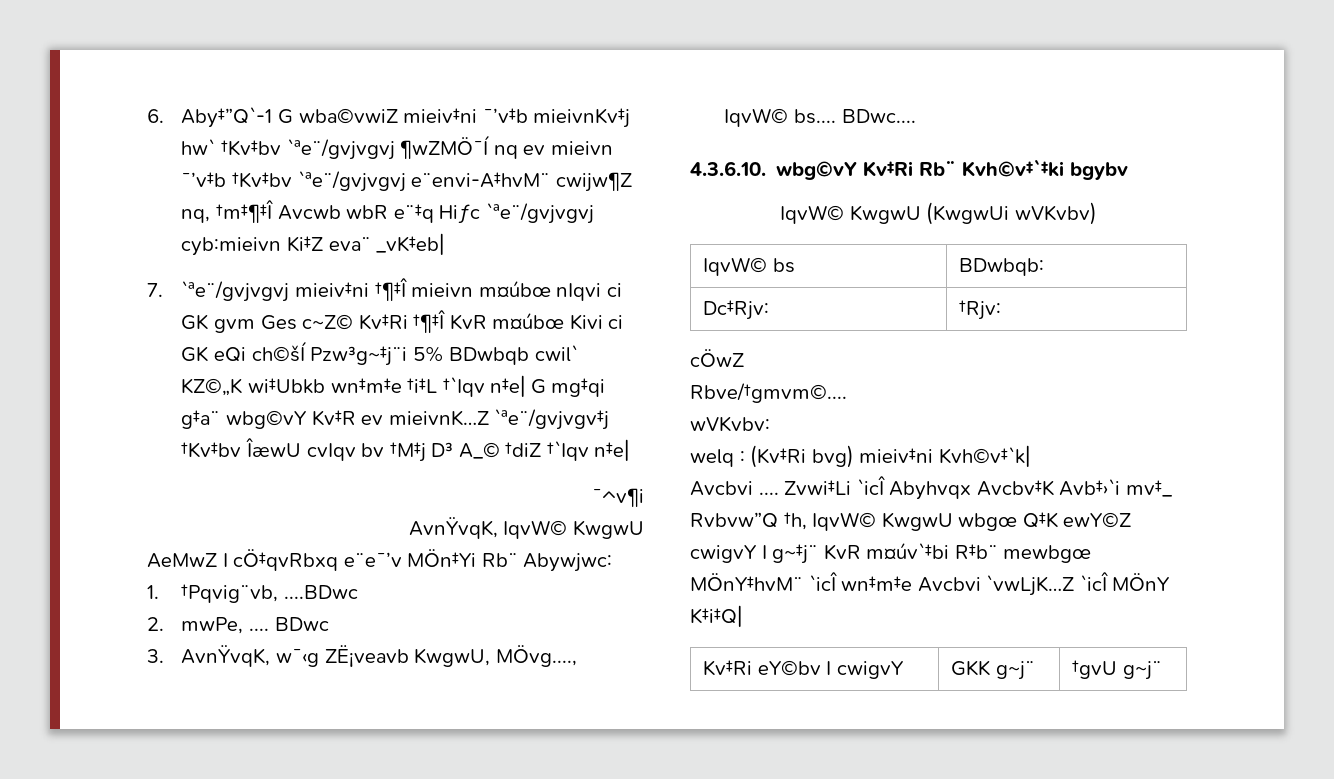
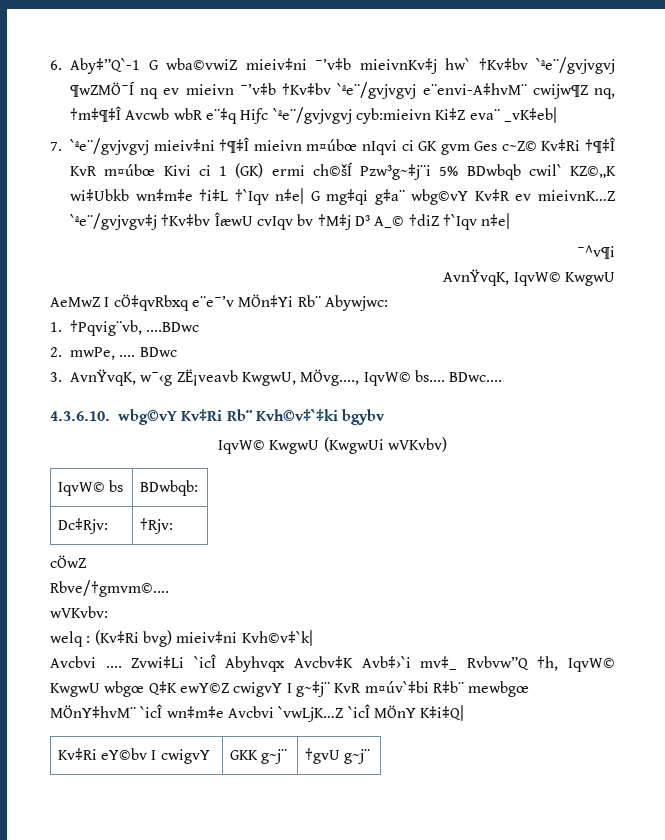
- 7. `ªe¨/gvjvgvj mieiv‡ni †¶‡Î mieivn m¤úbœ nIqvi ci GK gvm Ges c~Z© Kv‡Ri †¶‡Î KvR m¤úbœ Kivi ci GK eQi ch©šÍ Pzw³g~‡j¨i 5% BDwbqb cwil` KZ©„K wi‡Ubkb wn‡m‡e †i‡L †`Iqv n‡e| G mg‡qi g‡a¨ wbg©vY Kv‡R ev mieivnK…Z `ªe¨/gvjvgv‡j †Kv‡bv ÎæwU cvIqv bv †M‡j D³ A_© †diZ †`Iqv n‡e|
+ 7. `ªe¨/gvjvgvj mieiv‡ni †¶‡Î mieivn m¤úbœ nIqvi ci GK gvm Ges c~Z© Kv‡Ri †¶‡Î KvR m¤úbœ Kivi ci 1 (GK) ermi ch©šÍ Pzw³g~‡j¨i 5% BDwbqb cwil` KZ©„K wi‡Ubkb wn‡m‡e †i‡L †`Iqv n‡e| G mg‡qi g‡a¨ wbg©vY Kv‡R ev mieivnK…Z `ªe¨/gvjvgv‡j †Kv‡bv ÎæwU cvIqv bv †M‡j D³ A_© †diZ †`Iqv n‡e|

